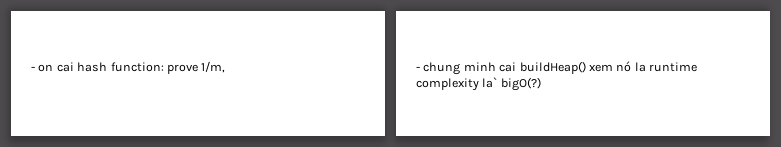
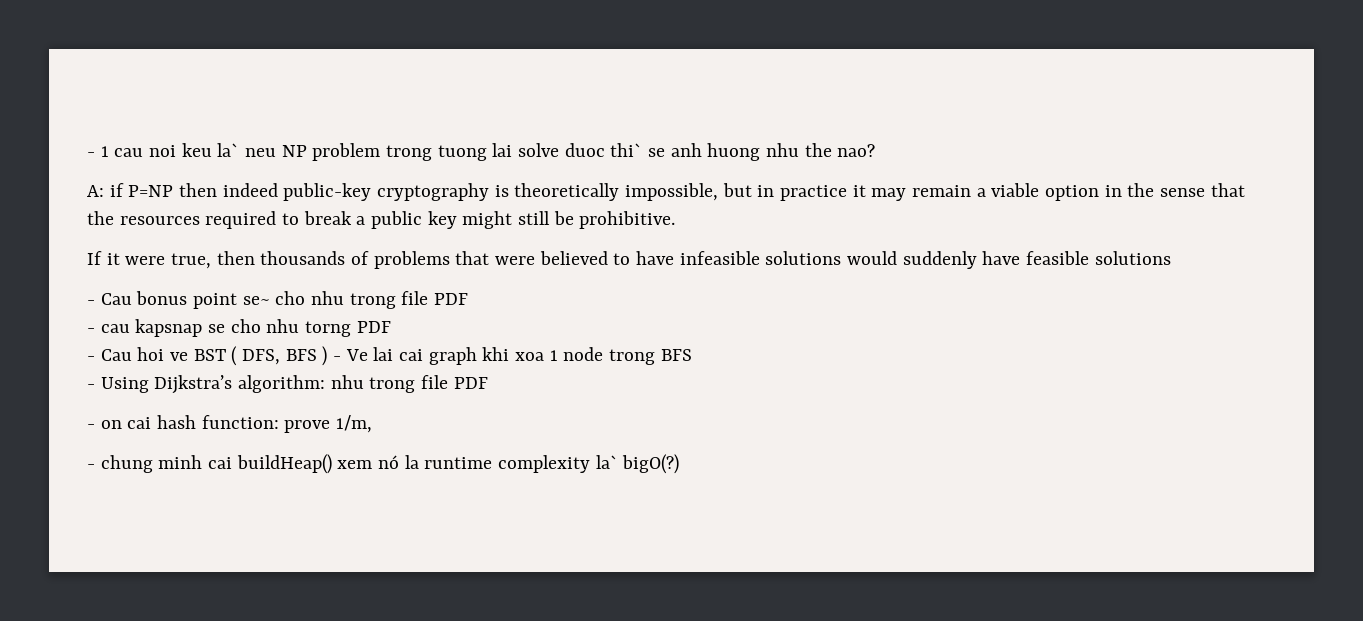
+ - 1 cau noi keu la` neu NP problem trong tuong lai solve duoc thi` se anh huong nhu the nao?
+ A: if P=NP then indeed public-key cryptography is theoretically impossible, but in practice it may remain a viable option in the sense that the resources required to break a public key might still be prohibitive.
+ If it were true, then thousands of problems that were believed to have infeasible solutions would suddenly have feasible solutions
+ - Cau bonus point se~ cho nhu trong file PDF
+ - cau kapsnap se cho nhu torng PDF
+ - Cau hoi ve BST ( DFS, BFS ) - Ve lai cai graph khi xoa 1 node trong BFS
+ - Using Dijkstra’s algorithm: nhu trong file PDF

